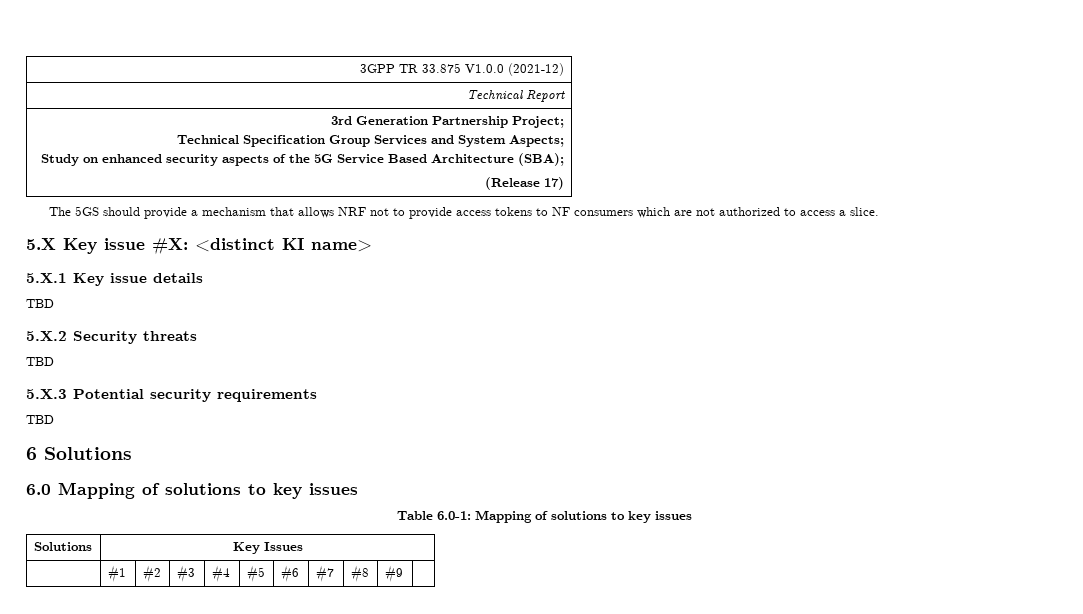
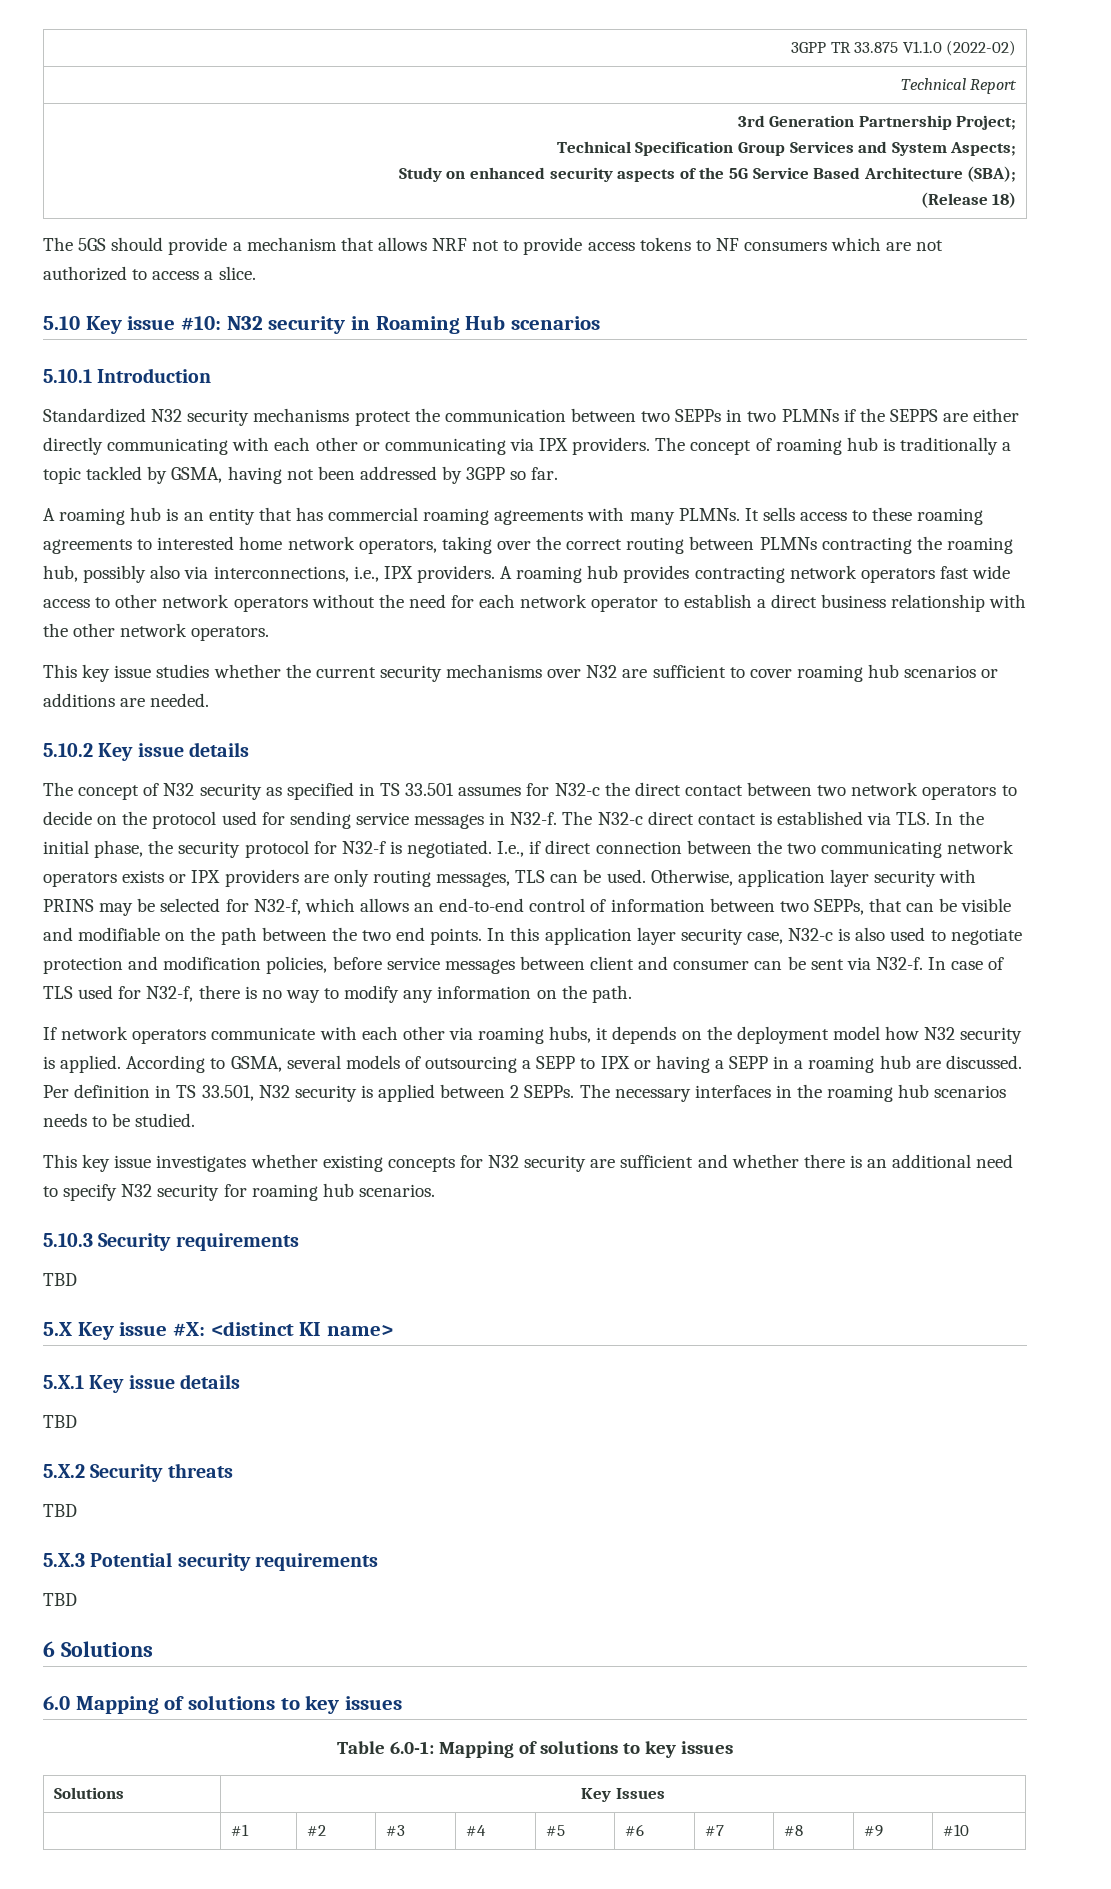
- 3GPP TR 33.875 V1.0.0 (2021-12)
+ 3GPP TR 33.875 V1.1.0 (2022-02)
  3rd Generation Partnership Project;
  Technical Specification Group Services and System Aspects;
  Study on enhanced security aspects of the 5G Service Based Architecture (SBA);
- (Release 17)
+ (Release 18)
+ 5.10 Key issue #10: N32 security in Roaming Hub scenarios
+ 5.10.1 Introduction
+ Standardized N32 security mechanisms protect the communication between two SEPPs in two PLMNs if the SEPPS are either directly communicating with each other or communicating via IPX providers. The concept of roaming hub is traditionally a topic tackled by GSMA, having not been addressed by 3GPP so far.
+ A roaming hub is an entity that has commercial roaming agreements with many PLMNs. It sells access to these roaming agreements to interested home network operators, taking over the correct routing between PLMNs contracting the roaming hub, possibly also via interconnections, i.e., IPX providers. A roaming hub provides contracting network operators fast wide access to other network operators without the need for each network operator to establish a direct business relationship with the other network operators.
+ This key issue studies whether the current security mechanisms over N32 are sufficient to cover roaming hub scenarios or additions are needed.
+ 5.10.2 Key issue details
+ The concept of N32 security as specified in TS 33.501 assumes for N32-c the direct contact between two network operators to decide on the protocol used for sending service messages in N32-f. The N32-c direct contact is established via TLS. In the initial phase, the security protocol for N32-f is negotiated. I.e., if direct connection between the two communicating network operators exists or IPX providers are only routing messages, TLS can be used. Otherwise, application layer security with PRINS may be selected for N32-f, which allows an end-to-end control of information between two SEPPs, that can be visible and modifiable on the path between the two end points. In this application layer security case, N32-c is also used to negotiate protection and modification policies, before service messages between client and consumer can be sent via N32-f. In case of TLS used for N32-f, there is no way to modify any information on the path.
+ If network operators communicate with each other via roaming hubs, it depends on the deployment model how N32 security is applied. According to GSMA, several models of outsourcing a SEPP to IPX or having a SEPP in a roaming hub are discussed. Per definition in TS 33.501, N32 security is applied between 2 SEPPs. The necessary interfaces in the roaming hub scenarios needs to be studied.
+ This key issue investigates whether existing concepts for N32 security are sufficient and whether there is an additional need to specify N32 security for roaming hub scenarios.
+ 5.10.3 Security requirements
+ TBD
- | #1 | #2 | #3 | #4 | #5 | #6 | #7 | #8 | #9 |
+ | #1 | #2 | #3 | #4 | #5 | #6 | #7 | #8 | #9 | #10

